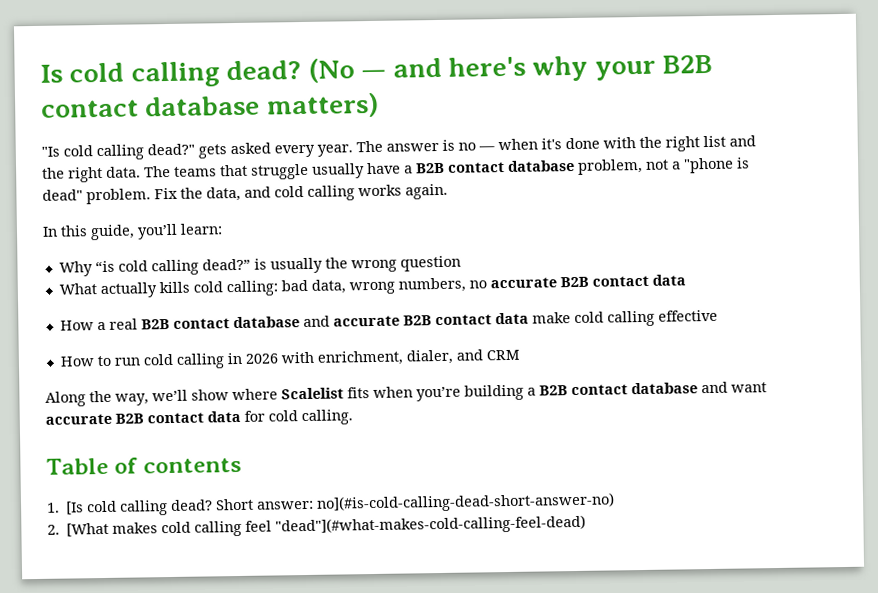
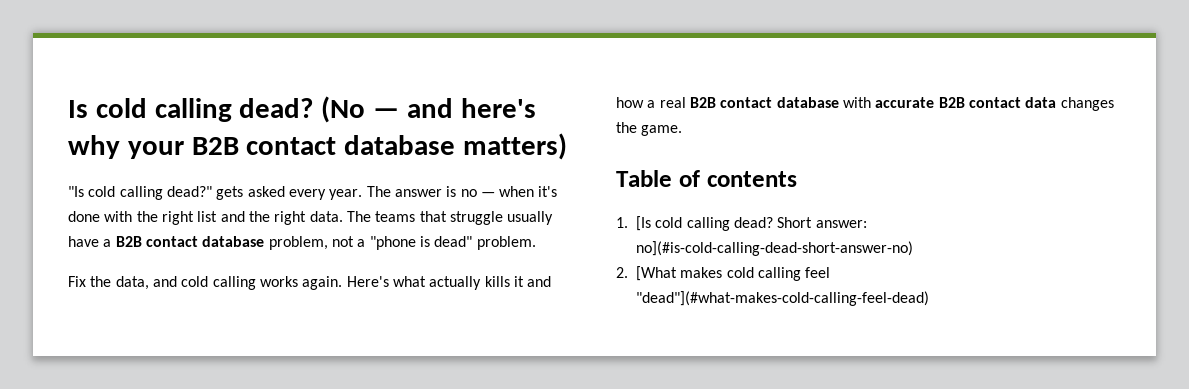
- The teams that struggle usually have a B2B contact database problem, not a "phone is dead" problem. Fix the data, and cold calling works again.
- In this guide, you’ll learn:
- Why “is cold calling dead?” is usually the wrong question
- What actually kills cold calling: bad data, wrong numbers, no accurate B2B contact data
- How a real B2B contact database and accurate B2B contact data make cold calling effective
- How to run cold calling in 2026 with enrichment, dialer, and CRM
- Along the way, we’ll show where Scalelist fits when you’re building a B2B contact database and want accurate B2B contact data for cold calling.
+ The teams that struggle usually have a B2B contact database problem, not a "phone is dead" problem.
+ Fix the data, and cold calling works again. Here's what actually kills it and how a real B2B contact database with accurate B2B contact data changes the game.

